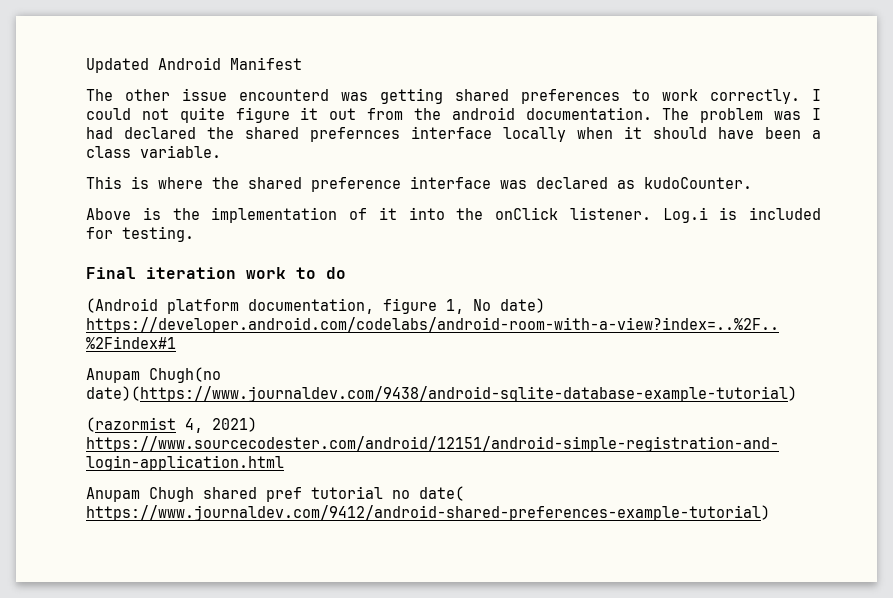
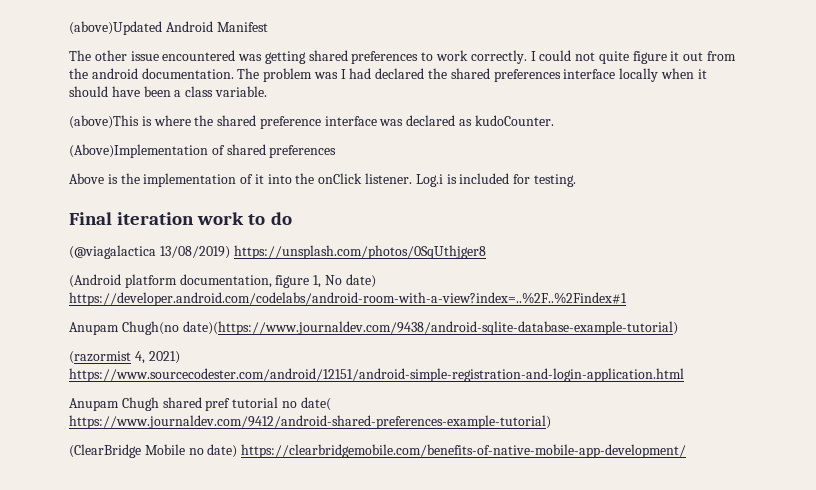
- Updated Android Manifest
+ (above)Updated Android Manifest
- The other issue encounterd was getting shared preferences to work correctly.
+ The other issue encountered was getting shared preferences to work correctly.
- The problem was I had declared the shared prefernces interface locally when it should have been a class variable.
+ The problem was I had declared the shared preferences interface locally when it should have been a class variable.
- This is where the shared preference interface was declared as kudoCounter.
+ (above)This is where the shared preference interface was declared as kudoCounter.
+ (Above)Implementation of shared preferences
+ (@viagalactica 13/08/2019) https://unsplash.com/photos/0SqUthjger8
+ (ClearBridge Mobile no date) https://clearbridgemobile.com/benefits-of-native-mobile-app-development/

